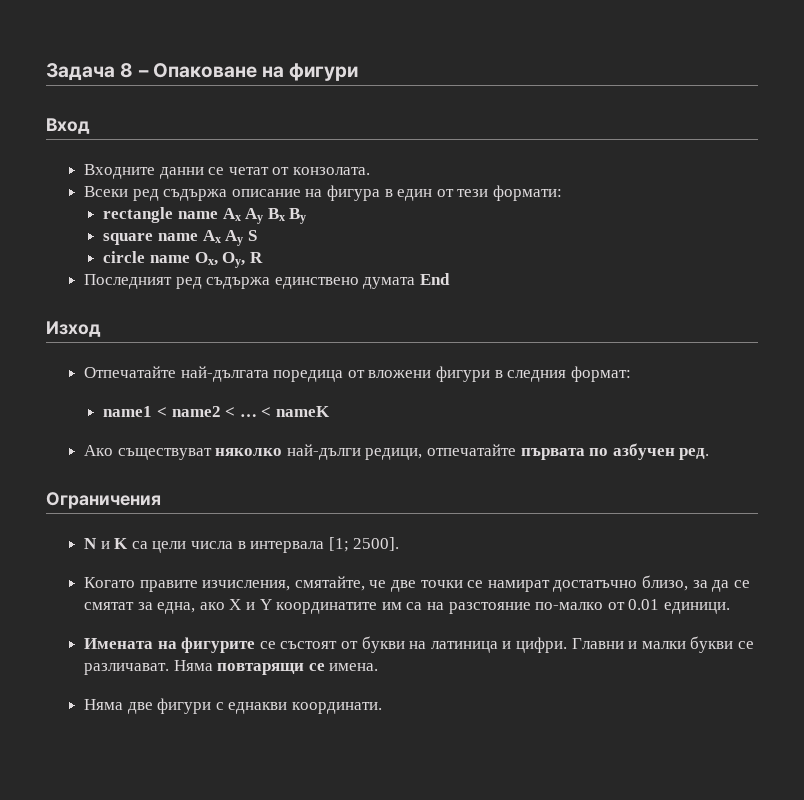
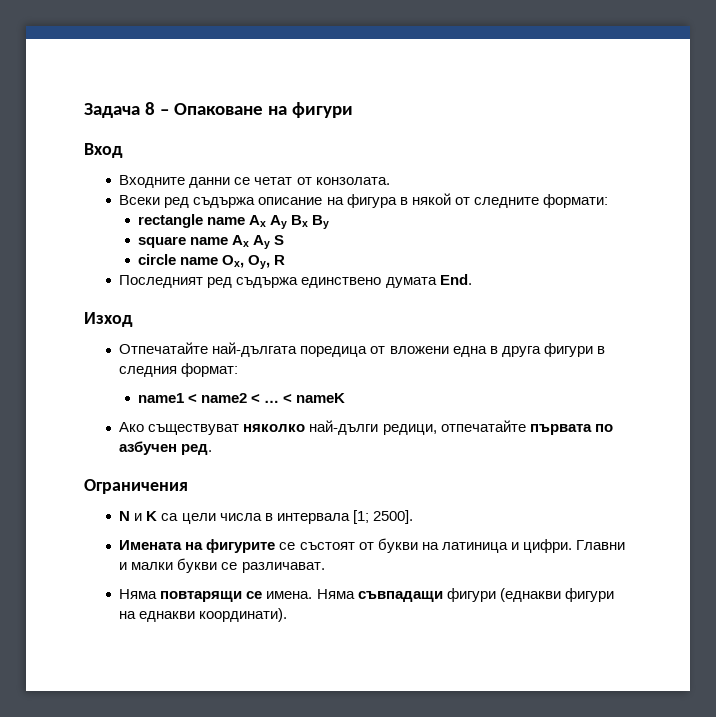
- Всеки ред съдържа описание на фигура в един от тези формати:
+ Всеки ред съдържа описание на фигура в някой от следните формати:
- Последният ред съдържа единствено думата End
+ Последният ред съдържа единствено думата End.
- Отпечатайте най-дългата поредица от вложени фигури в следния формат:
+ Отпечатайте най-дългата поредица от вложени една в друга фигури в следния формат:
- Когато правите изчисления, смятайте, че две точки се намират достатъчно близо, за да се смятат за една, ако X и Y координатите им са на разстояние по-малко от 0.01 единици.
- Главни и малки букви се различават. Няма повтарящи се имена.
- Няма две фигури с еднакви координати.
+ Главни и малки букви се различават.
+ Няма повтарящи се имена. Няма съвпадащи фигури (еднакви фигури на еднакви координати).

